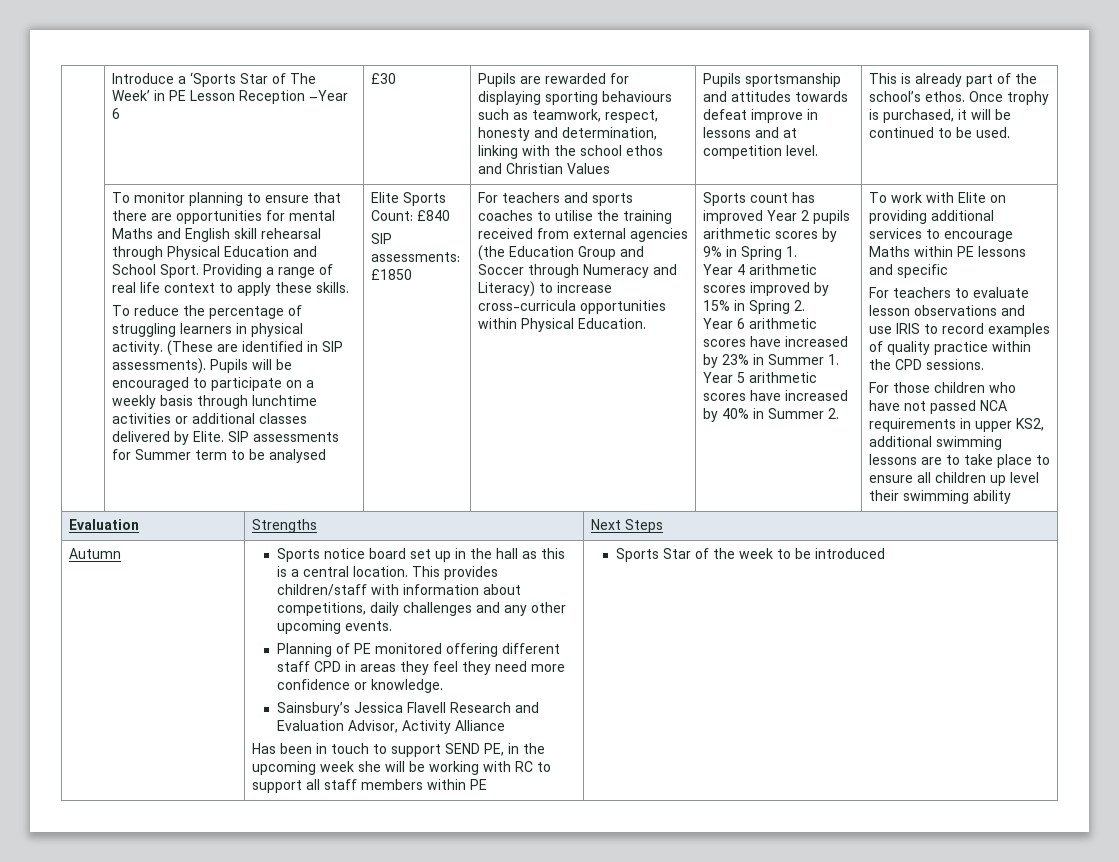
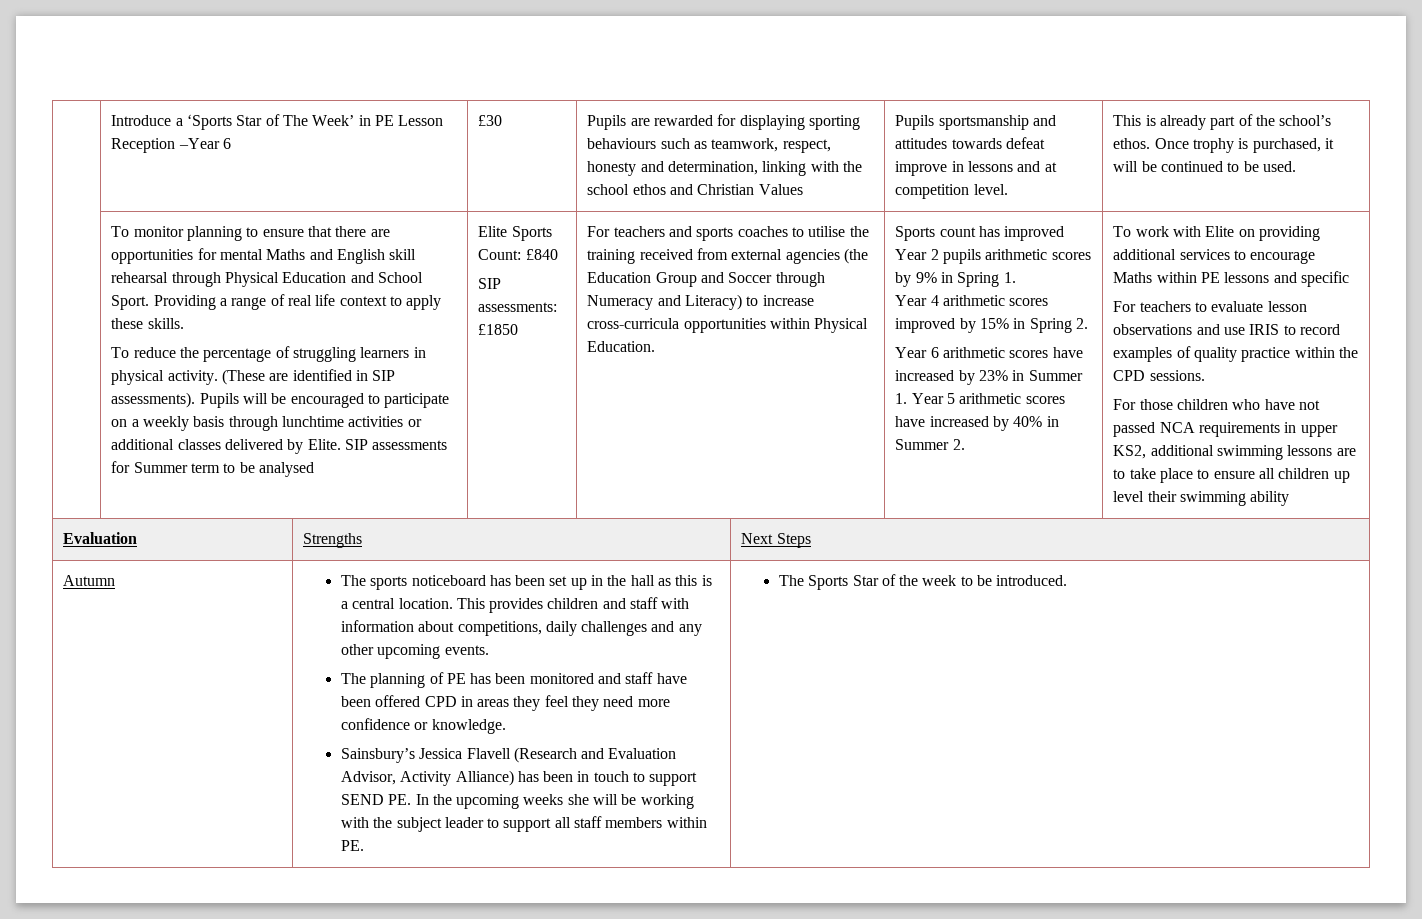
- Sports notice board set up in the hall as this is a central location.
+ The sports noticeboard has been set up in the hall as this is a central location.
- This provides children/staff with information about competitions, daily challenges and any other upcoming events.
+ This provides children and staff with information about competitions, daily challenges and any other upcoming events.
- Planning of PE monitored offering different staff CPD in areas they feel they need more confidence or knowledge.
+ The planning of PE has been monitored and staff have been offered CPD in areas they feel they need more confidence or knowledge.
- Sainsbury’s Jessica Flavell Research and Evaluation Advisor, Activity Alliance
- Has been in touch to support SEND PE, in the upcoming week she will be working with RC to support all staff members within PE | Sports Star of the week to be introduced
+ Sainsbury’s Jessica Flavell (Research and Evaluation Advisor, Activity Alliance) has been in touch to support SEND PE. In the upcoming weeks she will be working with the subject leader to support all staff members within PE. | The Sports Star of the week to be introduced.

